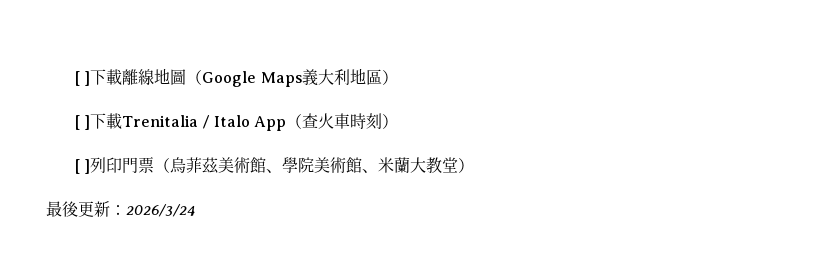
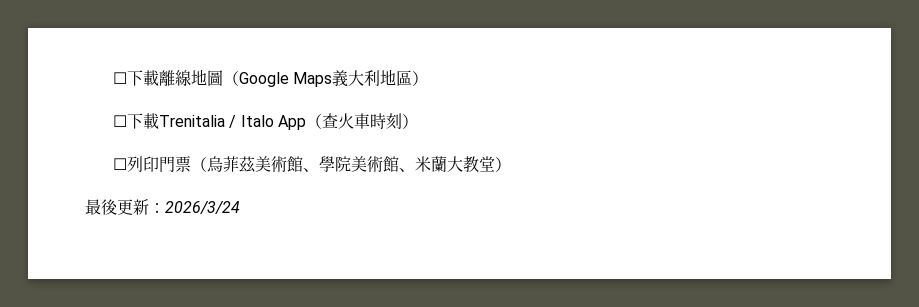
- [ ]下載離線地圖（Google Maps義大利地區）
+ ☐下載離線地圖（Google Maps義大利地區）
- [ ]下載Trenitalia / Italo App（查火車時刻）
+ ☐下載Trenitalia / Italo App（查火車時刻）
- [ ]列印門票（烏菲茲美術館、學院美術館、米蘭大教堂）
+ ☐列印門票（烏菲茲美術館、學院美術館、米蘭大教堂）

